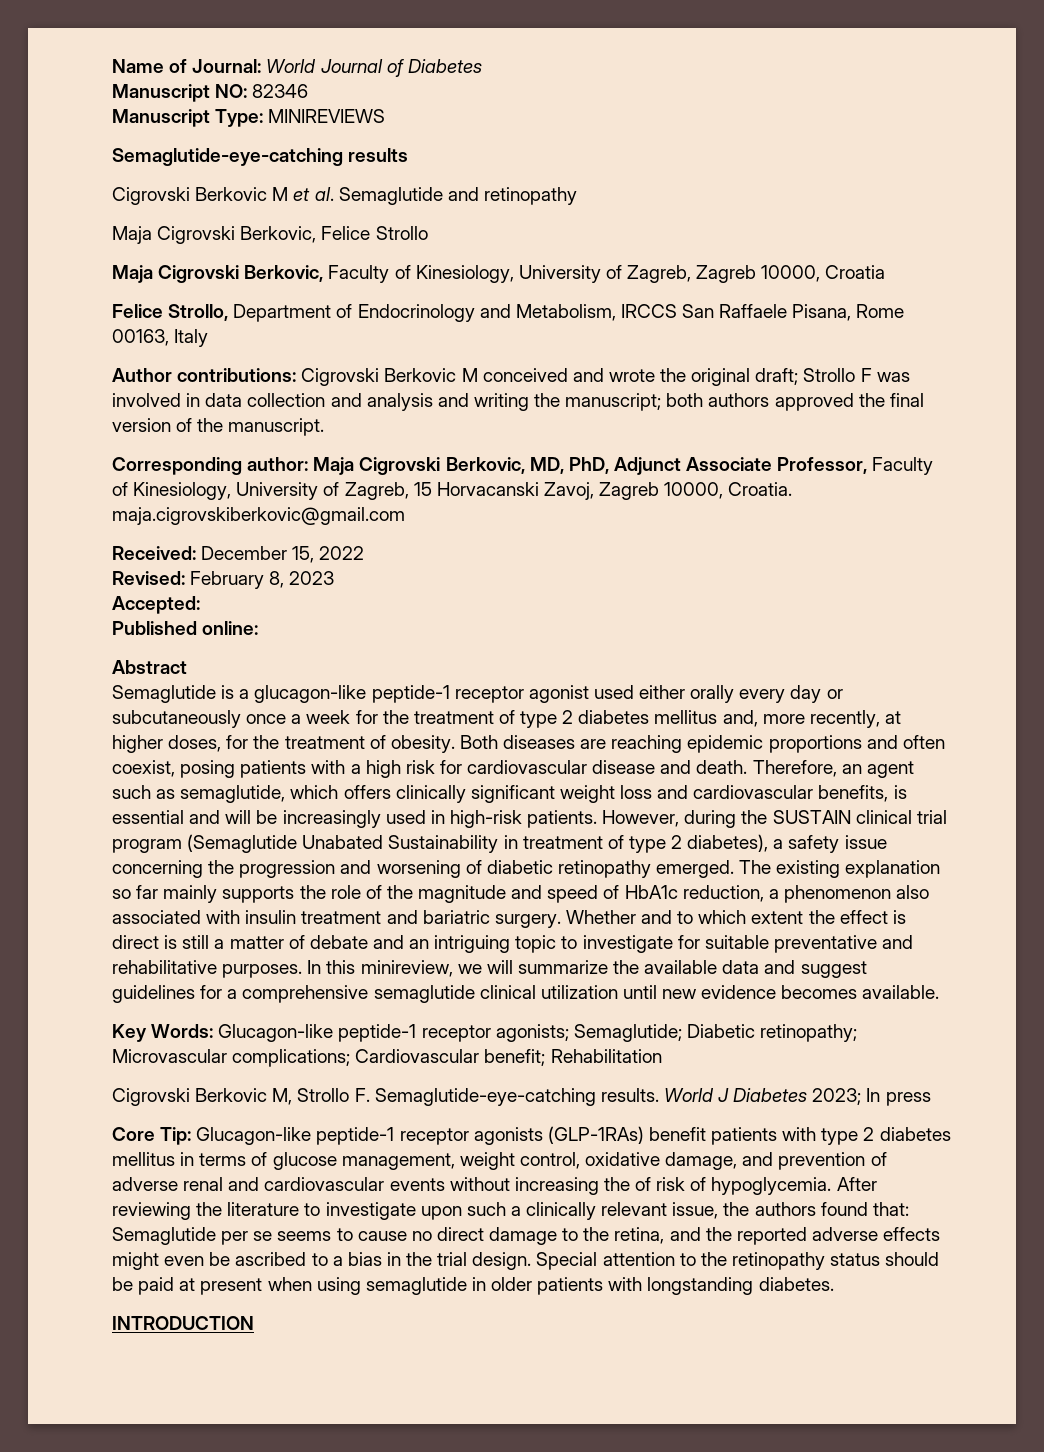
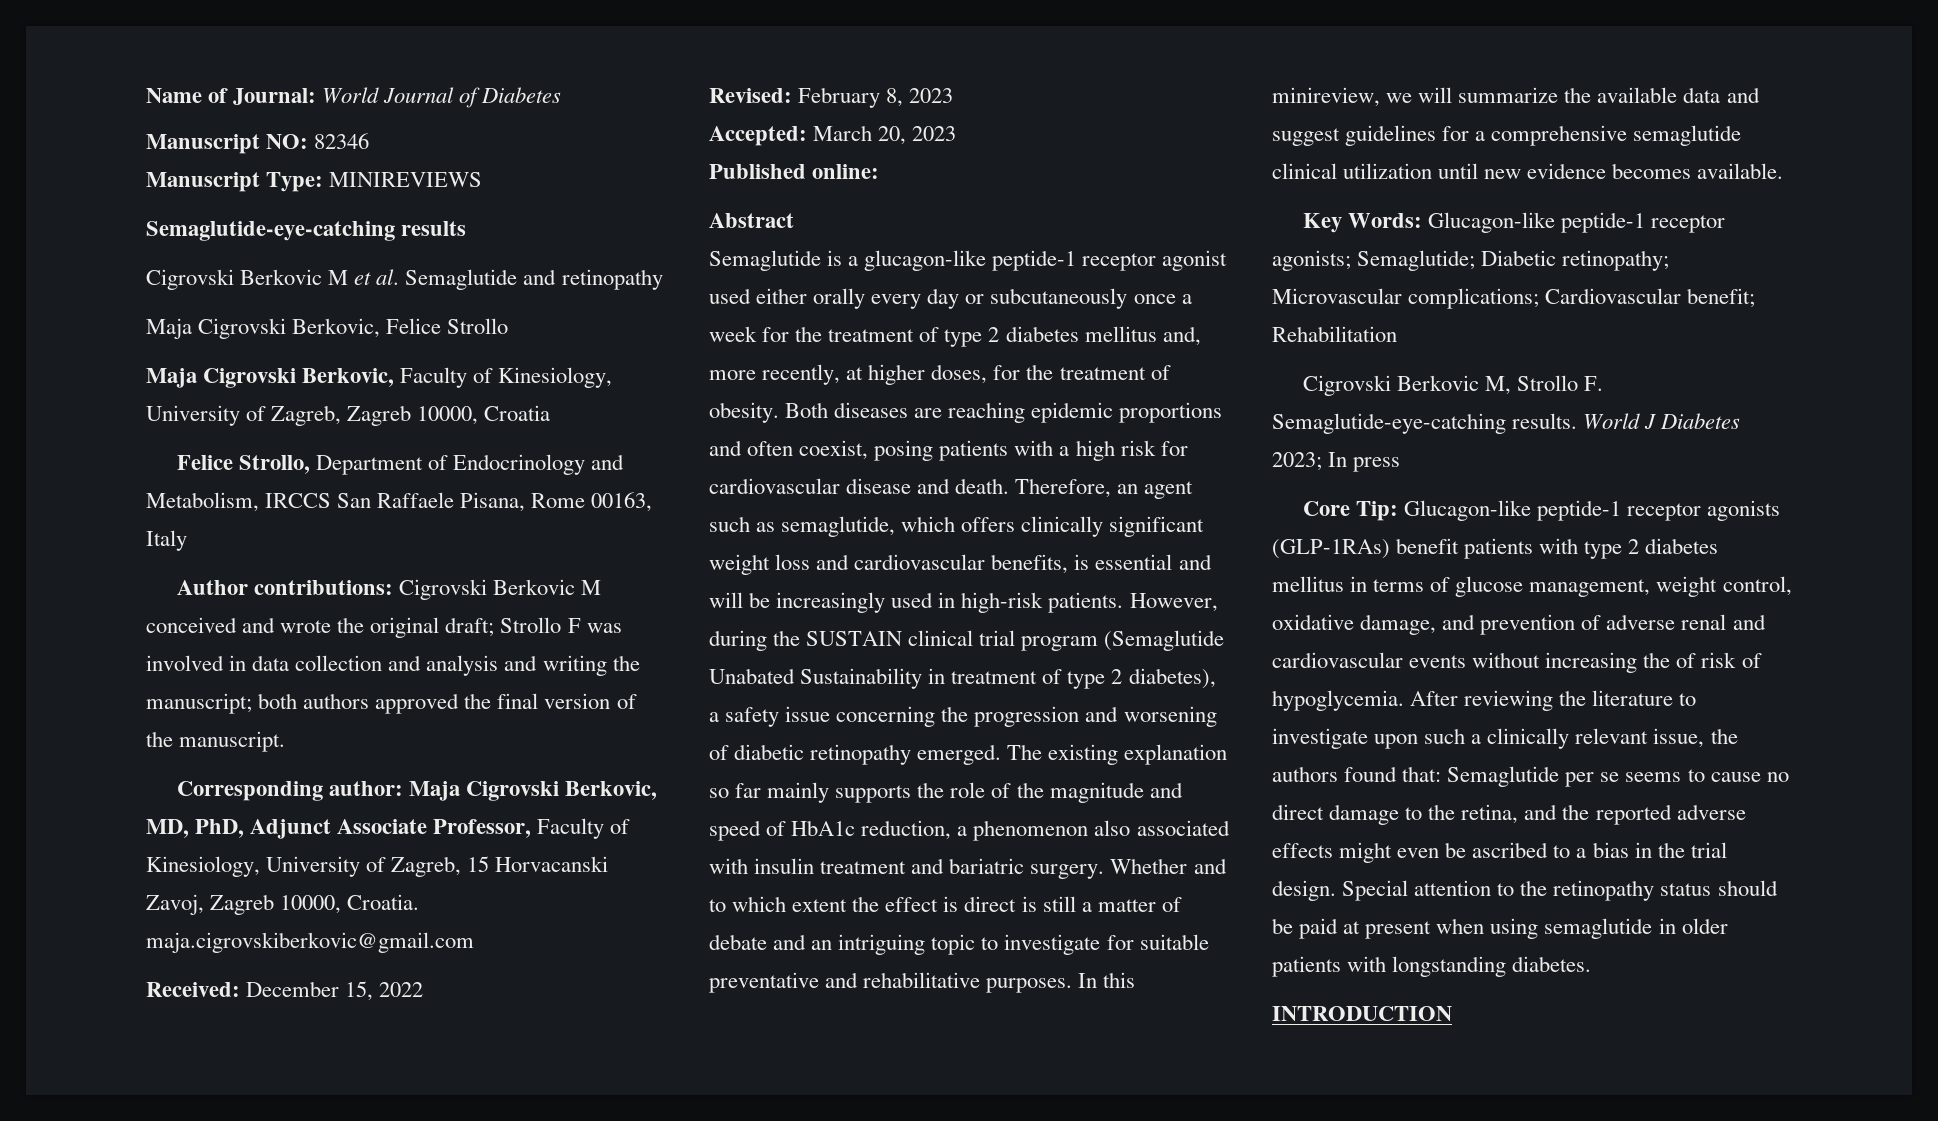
- Accepted:
+ Accepted: March 20, 2023

